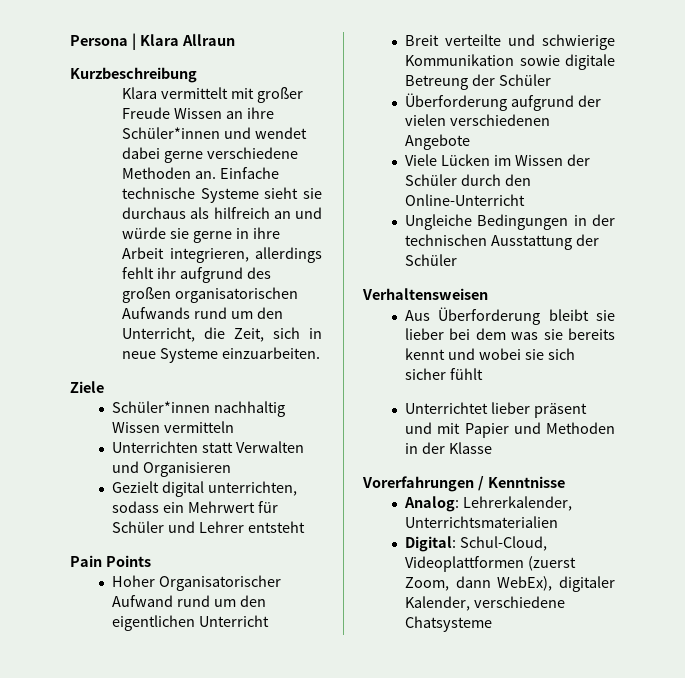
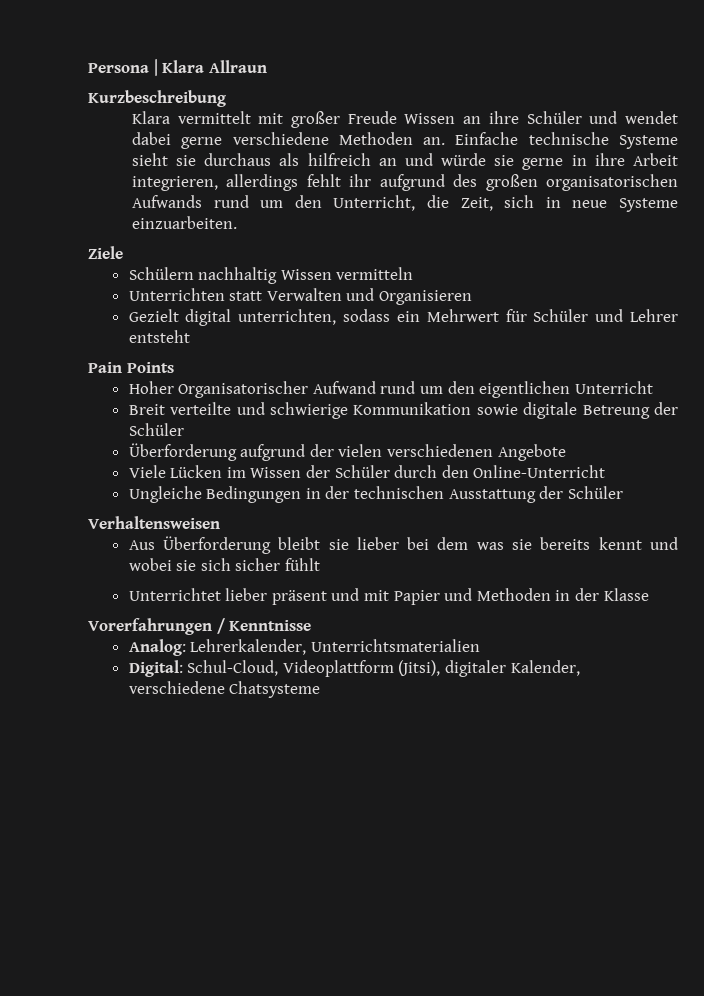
- Klara vermittelt mit großer Freude Wissen an ihre Schüler*innen und wendet dabei gerne verschiedene Methoden an.
+ Klara vermittelt mit großer Freude Wissen an ihre Schüler und wendet dabei gerne verschiedene Methoden an.
- Schüler*innen nachhaltig Wissen vermitteln
+ Schülern nachhaltig Wissen vermitteln
- Digital: Schul-Cloud, Videoplattformen (zuerst Zoom, dann WebEx), digitaler Kalender, verschiedene Chatsysteme
+ Digital: Schul-Cloud, Videoplattform (Jitsi), digitaler Kalender, verschiedene Chatsysteme

